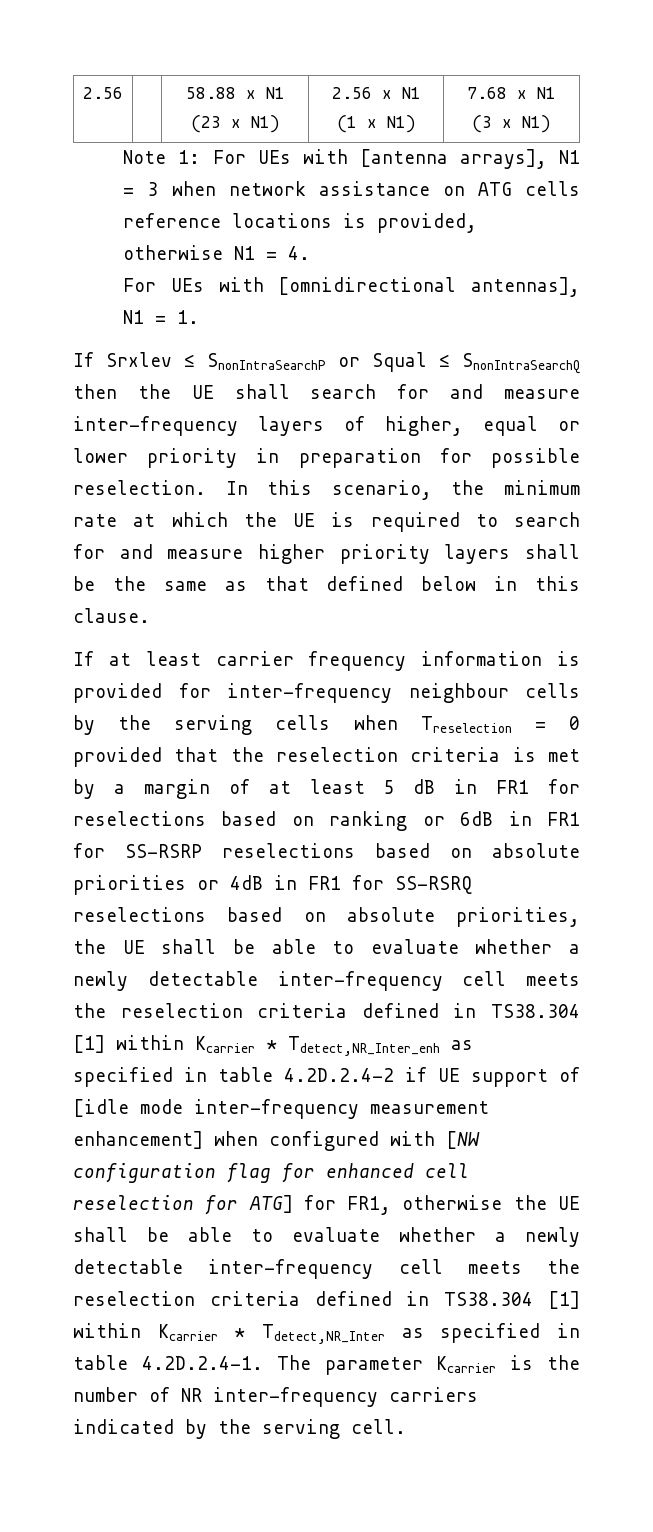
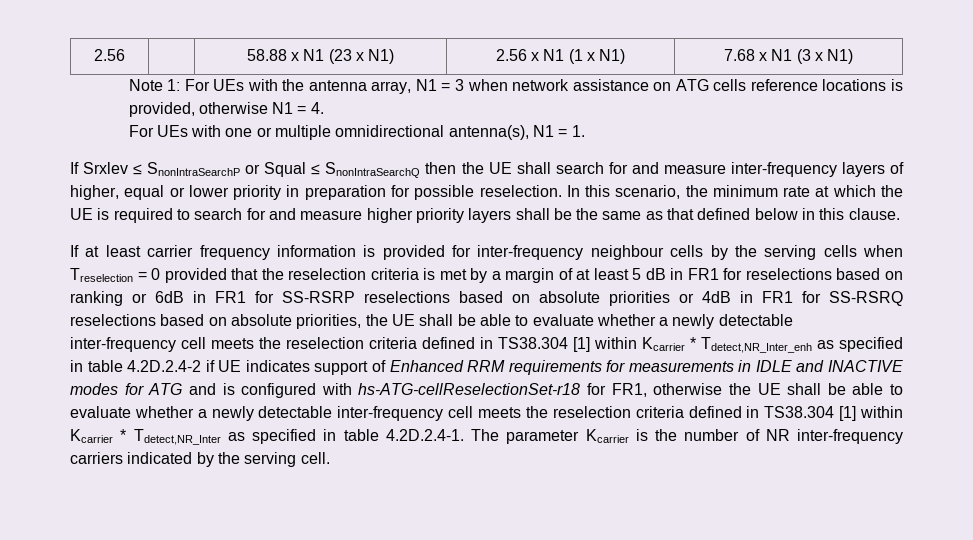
- Note 1: For UEs with [antenna arrays], N1 = 3 when network assistance on ATG cells reference locations is provided, otherwise N1 = 4.
+ Note 1: For UEs with the antenna array, N1 = 3 when network assistance on ATG cells reference locations is provided, otherwise N1 = 4.
- For UEs with [omnidirectional antennas], N1 = 1.
+ For UEs with one or multiple omnidirectional antenna(s), N1 = 1.
- If at least carrier frequency information is provided for inter-frequency neighbour cells by the serving cells when Treselection = 0 provided that the reselection criteria is met by a margin of at least 5 dB in FR1 for reselections based on ranking or 6dB in FR1 for SS-RSRP reselections based on absolute priorities or 4dB in FR1 for SS-RSRQ reselections based on absolute priorities, the UE shall be able to evaluate whether a newly detectable inter-frequency cell meets the reselection criteria defined in TS38.304 [1] within Kcarrier * Tdetect,NR_Inter_enh as specified in table 4.2D.2.4-2 if UE support of [idle mode inter-frequency measurement enhancement] when configured with [NW configuration flag for enhanced cell reselection for ATG] for FR1, otherwise the UE shall be able to evaluate whether a newly detectable inter-frequency cell meets the reselection criteria defined in TS38.304 [1] within Kcarrier * Tdetect,NR_Inter as specified in table 4.2D.2.4-1. The parameter Kcarrier is the number of NR inter-frequency carriers indicated by the serving cell.
+ If at least carrier frequency information is provided for inter-frequency neighbour cells by the serving cells when Treselection = 0 provided that the reselection criteria is met by a margin of at least 5 dB in FR1 for reselections based on ranking or 6dB in FR1 for SS-RSRP reselections based on absolute priorities or 4dB in FR1 for SS-RSRQ reselections based on absolute priorities, the UE shall be able to evaluate whether a newly detectable inter-frequency cell meets the reselection criteria defined in TS38.304 [1] within Kcarrier * Tdetect,NR_Inter_enh as specified in table 4.2D.2.4-2 if UE indicates support of Enhanced RRM requirements for measurements in IDLE and INACTIVE modes for ATG and is configured with hs-ATG-cellReselectionSet-r18 for FR1, otherwise the UE shall be able to evaluate whether a newly detectable inter-frequency cell meets the reselection criteria defined in TS38.304 [1] within Kcarrier * Tdetect,NR_Inter as specified in table 4.2D.2.4-1. The parameter Kcarrier is the number of NR inter-frequency carriers indicated by the serving cell.

